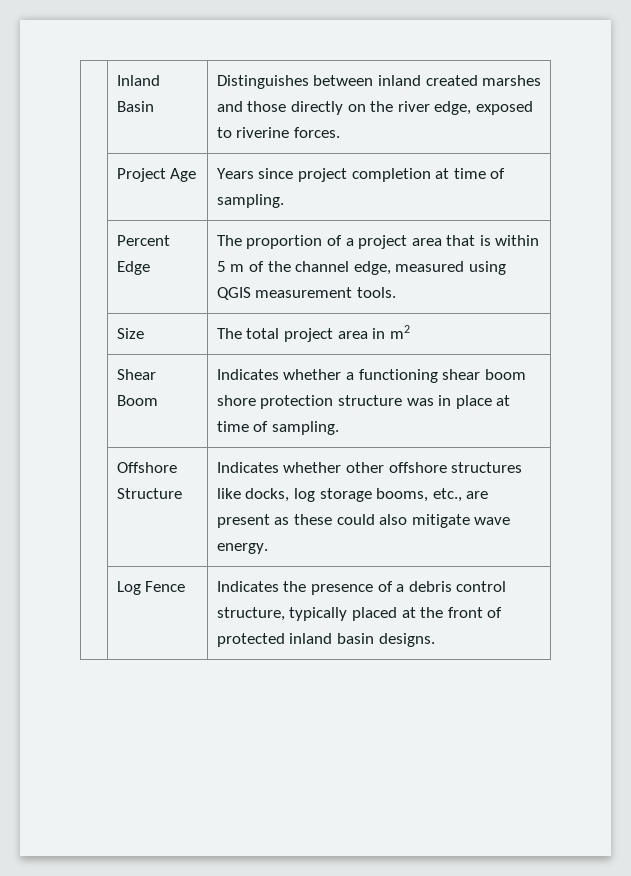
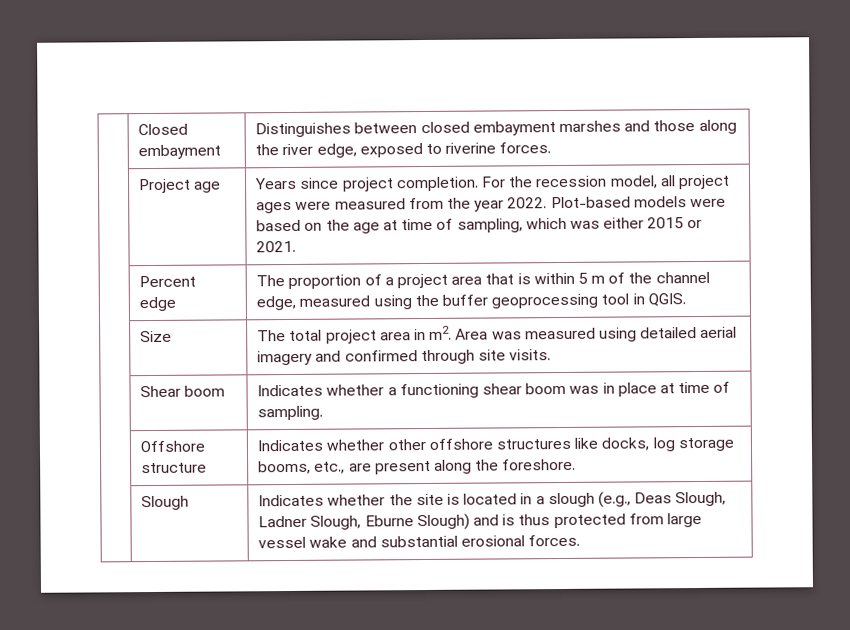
- | Inland Basin | Distinguishes between inland created marshes and those directly on the river edge, exposed to riverine forces.
+ | Closed embayment | Distinguishes between closed embayment marshes and those along the river edge, exposed to riverine forces.
- | Project Age | Years since project completion at time of sampling.
+ | Project age | Years since project completion. For the recession model, all project ages were measured from the year 2022. Plot-based models were based on the age at time of sampling, which was either 2015 or 2021.
- | Percent Edge | The proportion of a project area that is within 5 m of the channel edge, measured using QGIS measurement tools.
+ | Percent edge | The proportion of a project area that is within 5 m of the channel edge, measured using the buffer geoprocessing tool in QGIS.
- | Size | The total project area in m2
+ | Size | The total project area in m2. Area was measured using detailed aerial imagery and confirmed through site visits.
- | Shear Boom | Indicates whether a functioning shear boom shore protection structure was in place at time of sampling.
+ | Shear boom | Indicates whether a functioning shear boom was in place at time of sampling.
- | Offshore Structure | Indicates whether other offshore structures like docks, log storage booms, etc., are present as these could also mitigate wave energy.
- | Log Fence | Indicates the presence of a debris control structure, typically placed at the front of protected inland basin designs.
+ | Offshore structure | Indicates whether other offshore structures like docks, log storage booms, etc., are present along the foreshore.
+ | Slough | Indicates whether the site is located in a slough (e.g., Deas Slough, Ladner Slough, Eburne Slough) and is thus protected from large vessel wake and substantial erosional forces.

